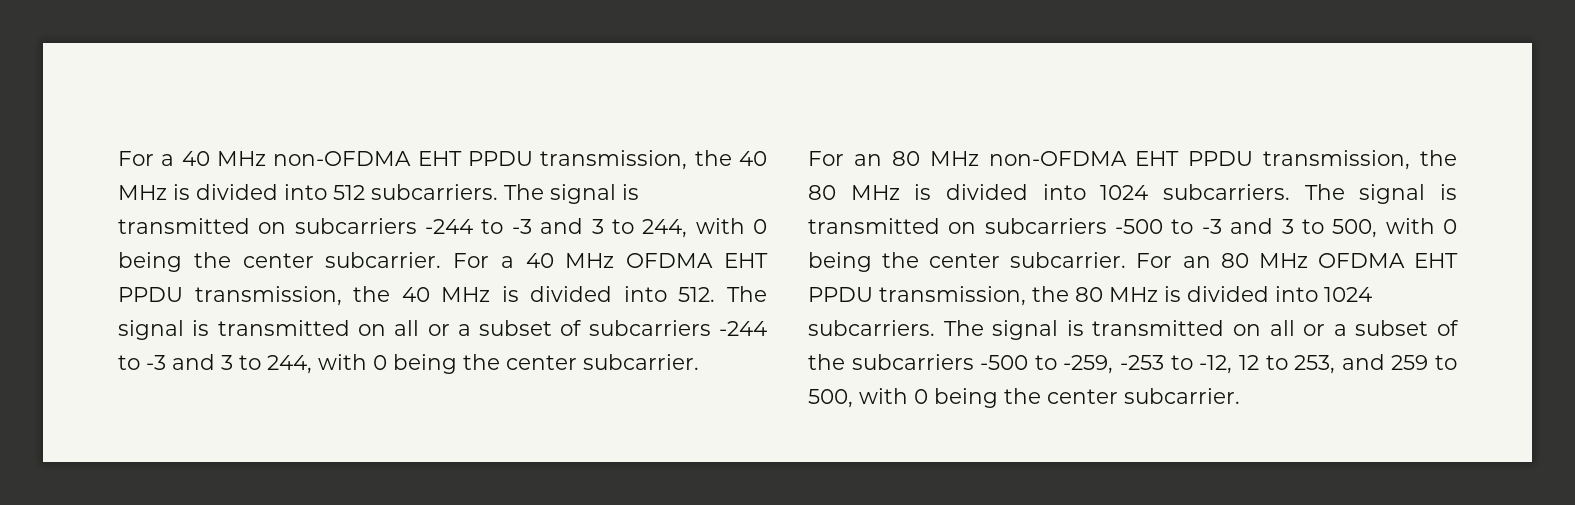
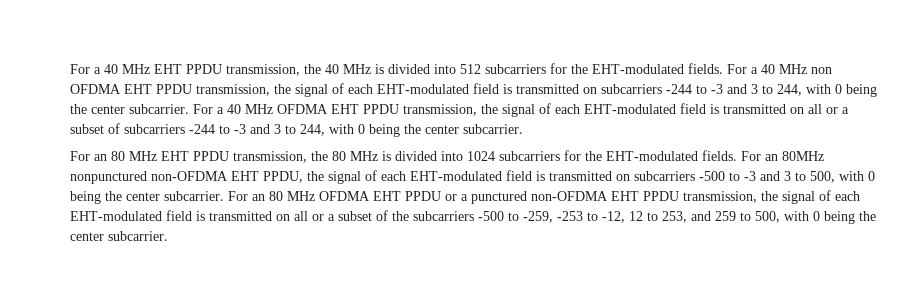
- For a 40 MHz non-OFDMA EHT PPDU transmission, the 40 MHz is divided into 512 subcarriers. The signal is transmitted on subcarriers -244 to -3 and 3 to 244, with 0 being the center subcarrier.
+ For a 40 MHz EHT PPDU transmission, the 40 MHz is divided into 512 subcarriers for the EHT-modulated fields. For a 40 MHz non OFDMA EHT PPDU transmission, the signal of each EHT-modulated field is transmitted on subcarriers -244 to -3 and 3 to 244, with 0 being the center subcarrier.
- For a 40 MHz OFDMA EHT PPDU transmission, the 40 MHz is divided into 512. The signal is transmitted on all or a subset of subcarriers -244 to -3 and 3 to 244, with 0 being the center subcarrier.
+ For a 40 MHz OFDMA EHT PPDU transmission, the signal of each EHT-modulated field is transmitted on all or a subset of subcarriers -244 to -3 and 3 to 244, with 0 being the center subcarrier.
- For an 80 MHz non-OFDMA EHT PPDU transmission, the 80 MHz is divided into 1024 subcarriers. The signal is transmitted on subcarriers -500 to -3 and 3 to 500, with 0 being the center subcarrier.
+ For an 80 MHz EHT PPDU transmission, the 80 MHz is divided into 1024 subcarriers for the EHT-modulated fields. For an 80MHz nonpunctured non-OFDMA EHT PPDU, the signal of each EHT-modulated field is transmitted on subcarriers -500 to -3 and 3 to 500, with 0 being the center subcarrier.
- For an 80 MHz OFDMA EHT PPDU transmission, the 80 MHz is divided into 1024 subcarriers. The signal is transmitted on all or a subset of the subcarriers -500 to -259, -253 to -12, 12 to 253, and 259 to 500, with 0 being the center subcarrier.
+ For an 80 MHz OFDMA EHT PPDU or a punctured non-OFDMA EHT PPDU transmission, the signal of each EHT-modulated field is transmitted on all or a subset of the subcarriers -500 to -259, -253 to -12, 12 to 253, and 259 to 500, with 0 being the center subcarrier.

